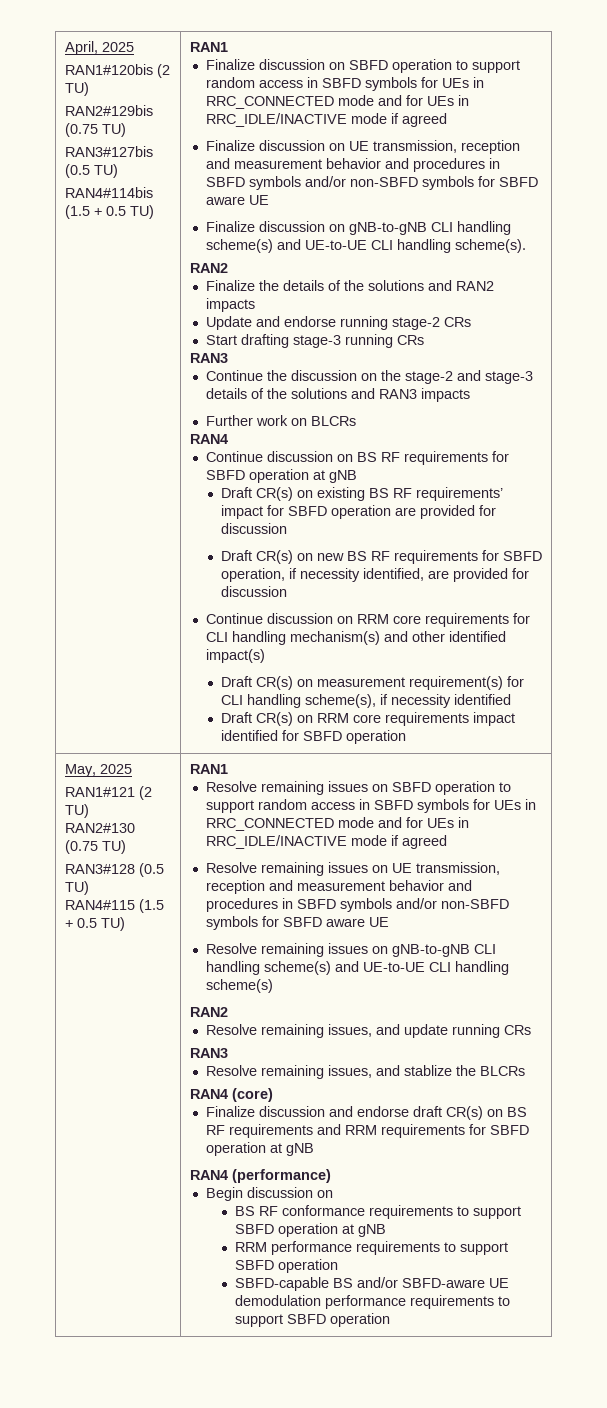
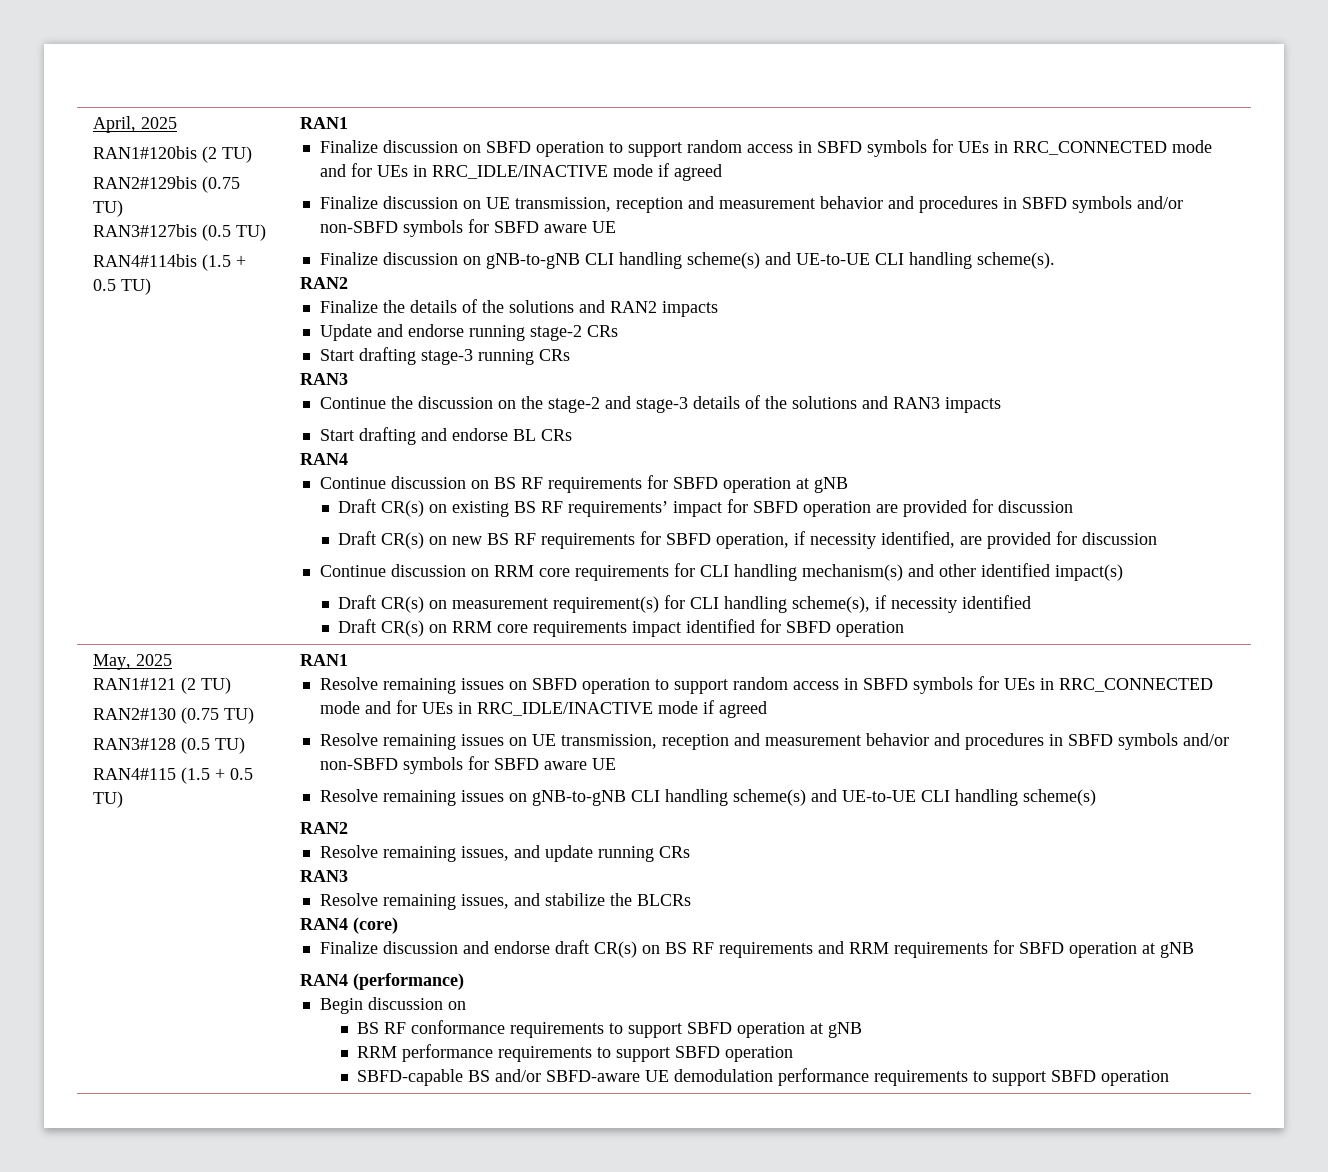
- Further work on BLCRs
+ Start drafting and endorse BL CRs
- Resolve remaining issues, and stablize the BLCRs
+ Resolve remaining issues, and stabilize the BLCRs

